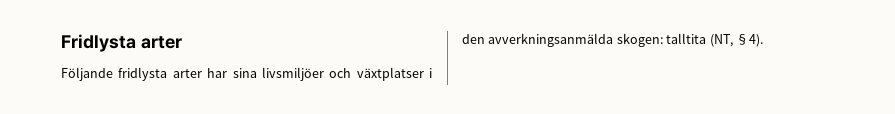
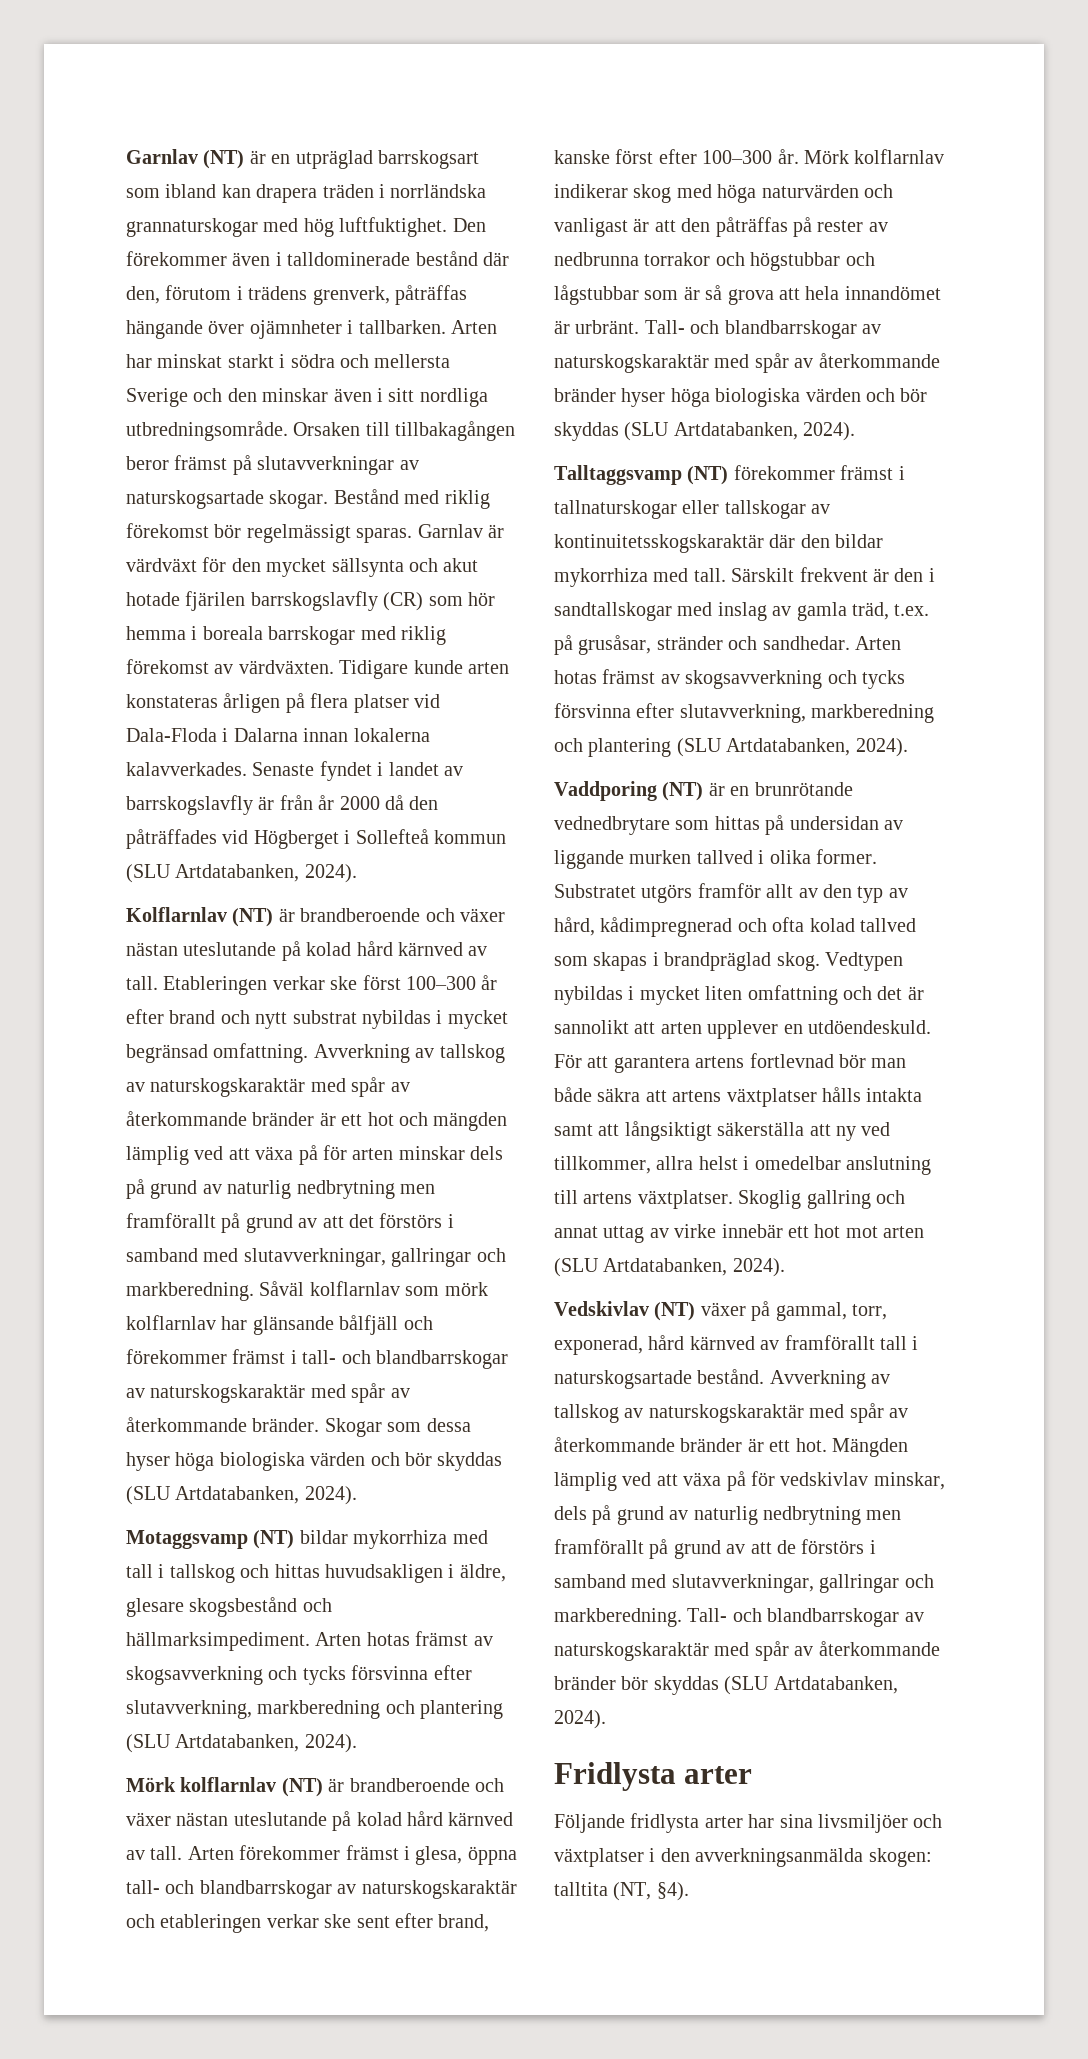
+ Garnlav (NT) är en utpräglad barrskogsart som ibland kan drapera träden i norrländska grannaturskogar med hög luftfuktighet. Den förekommer även i talldominerade bestånd där den, förutom i trädens grenverk, påträffas hängande över ojämnheter i tallbarken. Arten har minskat starkt i södra och mellersta Sverige och den minskar även i sitt nordliga utbredningsområde. Orsaken till tillbakagången beror främst på slutavverkningar av naturskogsartade skogar. Bestånd med riklig förekomst bör regelmässigt sparas. Garnlav är värdväxt för den mycket sällsynta och akut hotade fjärilen barrskogslavfly (CR) som hör hemma i boreala barrskogar med riklig förekomst av värdväxten. Tidigare kunde arten konstateras årligen på flera platser vid Dala-Floda i Dalarna innan lokalerna kalavverkades. Senaste fyndet i landet av barrskogslavfly är från år 2000 då den påträffades vid Högberget i Sollefteå kommun (SLU Artdatabanken, 2024).
+ Kolflarnlav (NT) är brandberoende och växer nästan uteslutande på kolad hård kärnved av tall. Etableringen verkar ske först 100–300 år efter brand och nytt substrat nybildas i mycket begränsad omfattning. Avverkning av tallskog av naturskogskaraktär med spår av återkommande bränder är ett hot och mängden lämplig ved att växa på för arten minskar dels på grund av naturlig nedbrytning men framförallt på grund av att det förstörs i samband med slutavverkningar, gallringar och markberedning. Såväl kolflarnlav som mörk kolflarnlav har glänsande bålfjäll och förekommer främst i tall- och blandbarrskogar av naturskogskaraktär med spår av återkommande bränder. Skogar som dessa hyser höga biologiska värden och bör skyddas (SLU Artdatabanken, 2024).
+ Motaggsvamp (NT) bildar mykorrhiza med tall i tallskog och hittas huvudsakligen i äldre, glesare skogsbestånd och hällmarksimpediment. Arten hotas främst av skogsavverkning och tycks försvinna efter slutavverkning, markberedning och plantering (SLU Artdatabanken, 2024).
+ Mörk kolflarnlav (NT) är brandberoende och växer nästan uteslutande på kolad hård kärnved av tall. Arten förekommer främst i glesa, öppna tall- och blandbarrskogar av naturskogskaraktär och etableringen verkar ske sent efter brand, kanske först efter 100–300 år. Mörk kolflarnlav indikerar skog med höga naturvärden och vanligast är att den påträffas på rester av nedbrunna torrakor och högstubbar och lågstubbar som är så grova att hela innandömet är urbränt. Tall- och blandbarrskogar av naturskogskaraktär med spår av återkommande bränder hyser höga biologiska värden och bör skyddas (SLU Artdatabanken, 2024).
+ Talltaggsvamp (NT) förekommer främst i tallnaturskogar eller tallskogar av kontinuitetsskogskaraktär där den bildar mykorrhiza med tall. Särskilt frekvent är den i sandtallskogar med inslag av gamla träd, t.ex. på grusåsar, stränder och sandhedar. Arten hotas främst av skogsavverkning och tycks försvinna efter slutavverkning, markberedning och plantering (SLU Artdatabanken, 2024).
+ Vaddporing (NT) är en brunrötande vednedbrytare som hittas på undersidan av liggande murken tallved i olika former. Substratet utgörs framför allt av den typ av hård, kådimpregnerad och ofta kolad tallved som skapas i brandpräglad skog. Vedtypen nybildas i mycket liten omfattning och det är sannolikt att arten upplever en utdöendeskuld. För att garantera artens fortlevnad bör man både säkra att artens växtplatser hålls intakta samt att långsiktigt säkerställa att ny ved tillkommer, allra helst i omedelbar anslutning till artens växtplatser. Skoglig gallring och annat uttag av virke innebär ett hot mot arten (SLU Artdatabanken, 2024).
+ Vedskivlav (NT) växer på gammal, torr, exponerad, hård kärnved av framförallt tall i naturskogsartade bestånd. Avverkning av tallskog av naturskogskaraktär med spår av återkommande bränder är ett hot. Mängden lämplig ved att växa på för vedskivlav minskar, dels på grund av naturlig nedbrytning men framförallt på grund av att de förstörs i samband med slutavverkningar, gallringar och markberedning. Tall- och blandbarrskogar av naturskogskaraktär med spår av återkommande bränder bör skyddas (SLU Artdatabanken, 2024).

